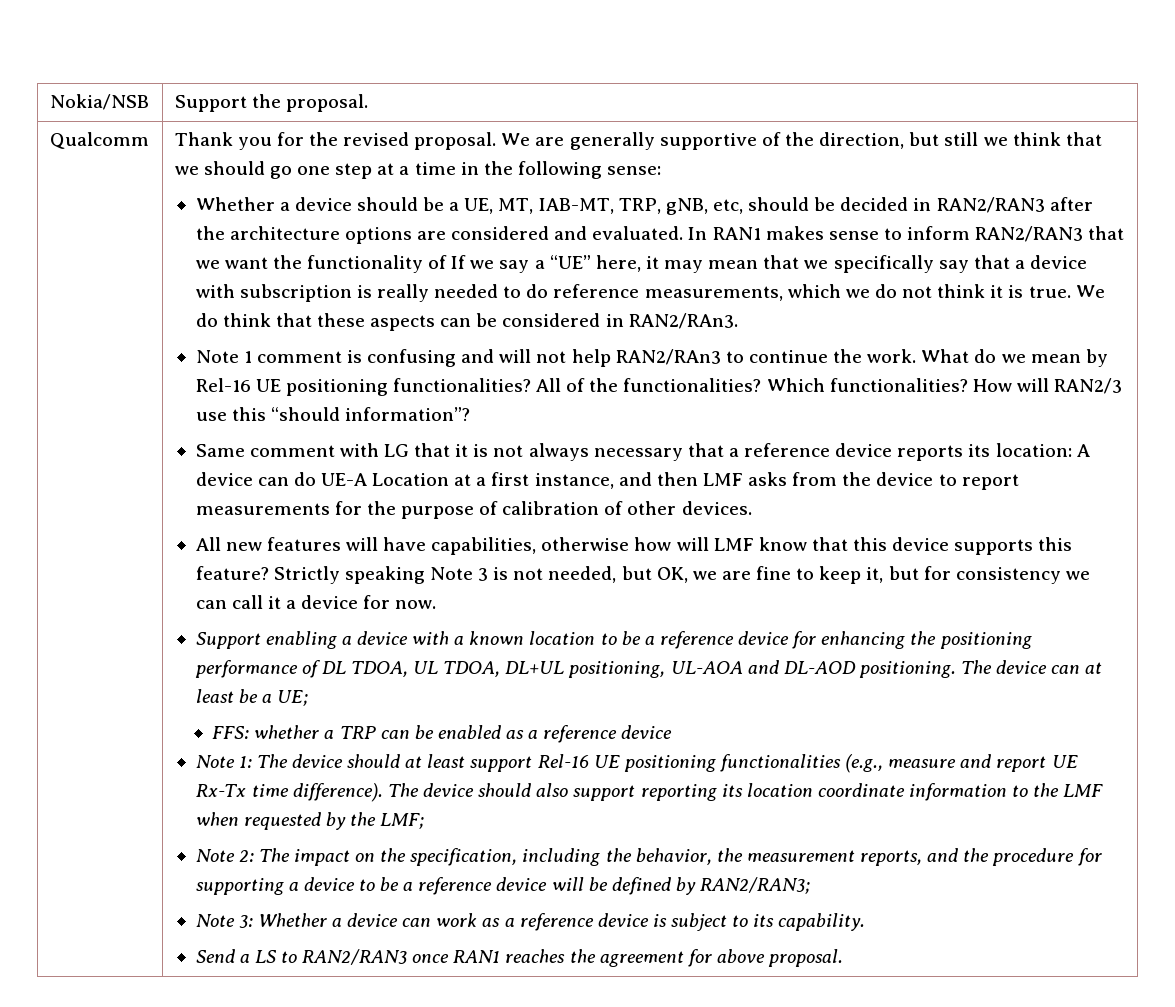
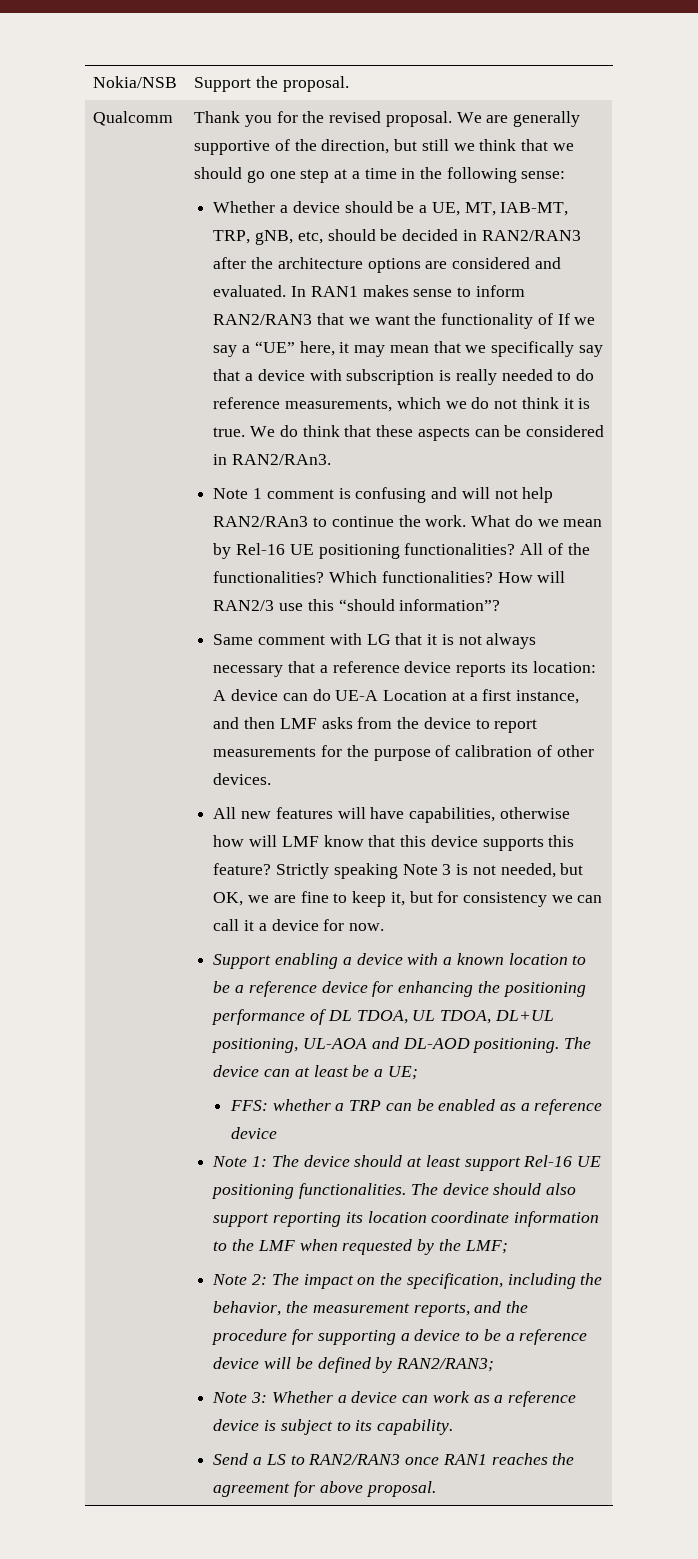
- Note 1: The device should at least support Rel-16 UE positioning functionalities (e.g., measure and report UE Rx-Tx time difference).
+ Note 1: The device should at least support Rel-16 UE positioning functionalities.

